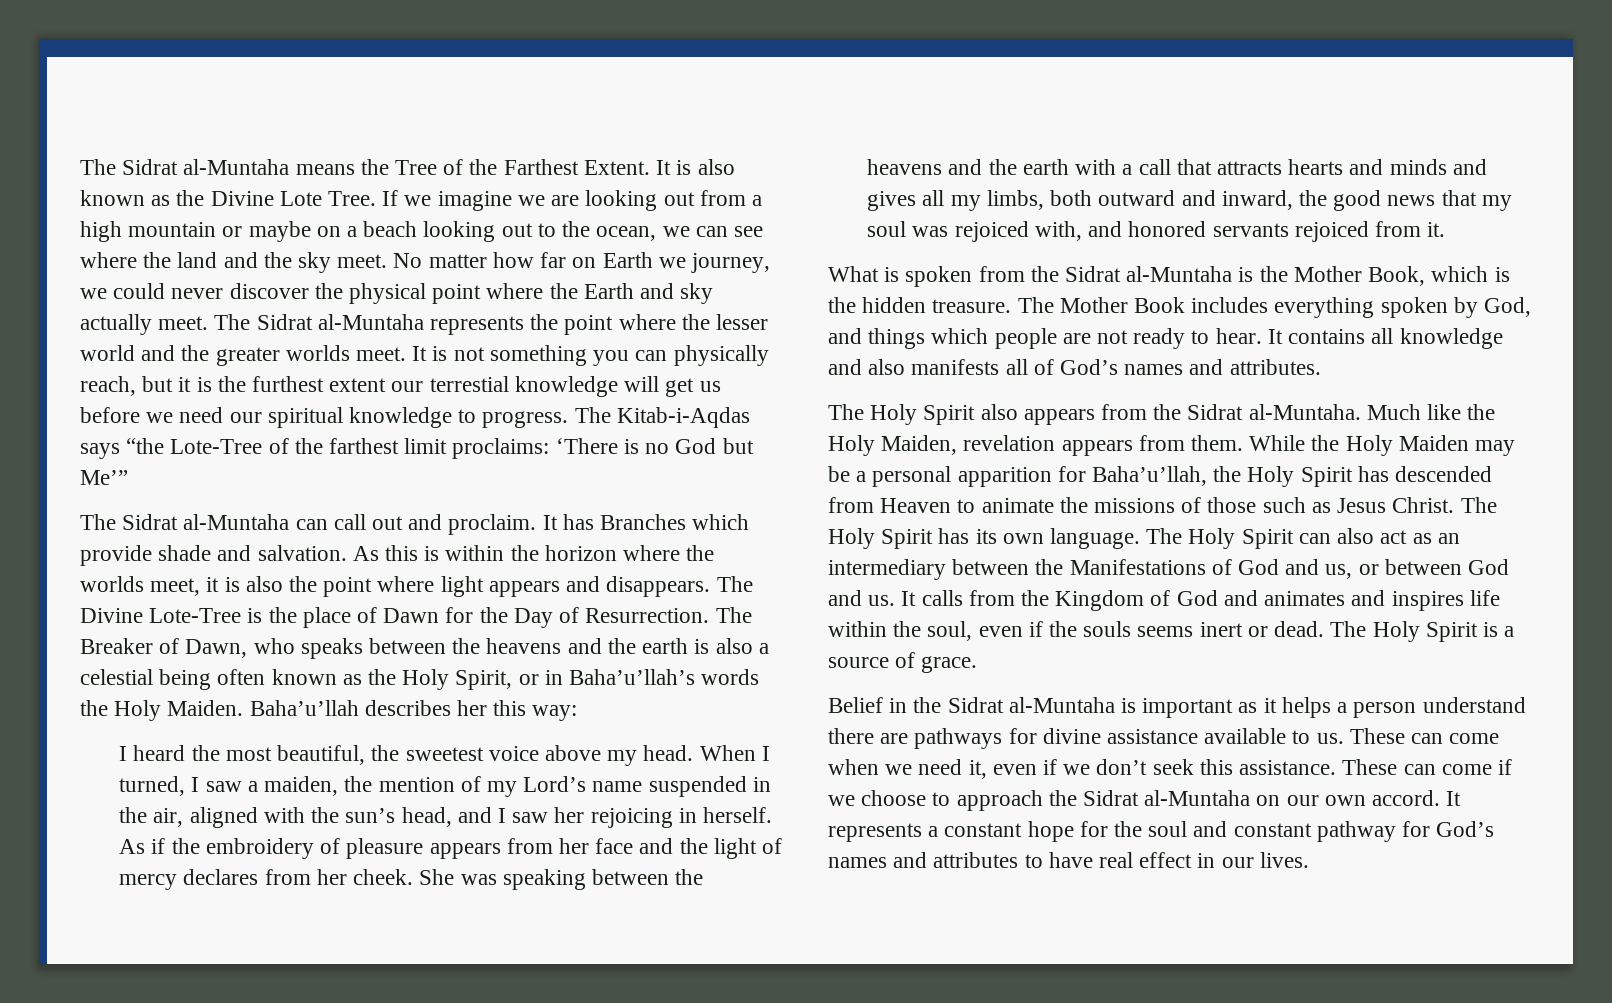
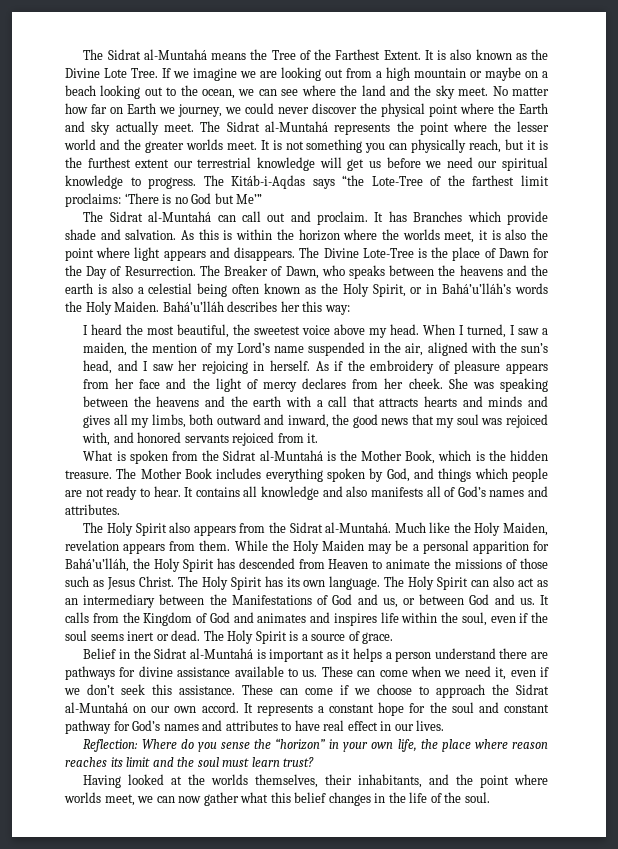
- The Sidrat al-Muntaha means the Tree of the Farthest Extent.
+ The Sidrat al-Muntahá means the Tree of the Farthest Extent.
- The Sidrat al-Muntaha represents the point where the lesser world and the greater worlds meet.
+ The Sidrat al-Muntahá represents the point where the lesser world and the greater worlds meet.
- It is not something you can physically reach, but it is the furthest extent our terrestial knowledge will get us before we need our spiritual knowledge to progress.
+ It is not something you can physically reach, but it is the furthest extent our terrestrial knowledge will get us before we need our spiritual knowledge to progress.
- The Kitab-i-Aqdas says “the Lote-Tree of the farthest limit proclaims: ‘There is no God but Me’”
+ The Kitáb-i-Aqdas says “the Lote-Tree of the farthest limit proclaims: ‘There is no God but Me’”
- The Sidrat al-Muntaha can call out and proclaim.
+ The Sidrat al-Muntahá can call out and proclaim.
- The Breaker of Dawn, who speaks between the heavens and the earth is also a celestial being often known as the Holy Spirit, or in Baha’u’llah’s words the Holy Maiden.
+ The Breaker of Dawn, who speaks between the heavens and the earth is also a celestial being often known as the Holy Spirit, or in Bahá’u’lláh’s words the Holy Maiden.
- Baha’u’llah describes her this way:
+ Bahá’u’lláh describes her this way:
- What is spoken from the Sidrat al-Muntaha is the Mother Book, which is the hidden treasure.
+ What is spoken from the Sidrat al-Muntahá is the Mother Book, which is the hidden treasure.
- The Holy Spirit also appears from the Sidrat al-Muntaha.
+ The Holy Spirit also appears from the Sidrat al-Muntahá.
- While the Holy Maiden may be a personal apparition for Baha’u’llah, the Holy Spirit has descended from Heaven to animate the missions of those such as Jesus Christ.
+ While the Holy Maiden may be a personal apparition for Bahá’u’lláh, the Holy Spirit has descended from Heaven to animate the missions of those such as Jesus Christ.
- It calls from the Kingdom of God and animates and inspires life within the soul, even if the souls seems inert or dead.
+ It calls from the Kingdom of God and animates and inspires life within the soul, even if the soul seems inert or dead.
- Belief in the Sidrat al-Muntaha is important as it helps a person understand there are pathways for divine assistance available to us.
+ Belief in the Sidrat al-Muntahá is important as it helps a person understand there are pathways for divine assistance available to us.
- These can come if we choose to approach the Sidrat al-Muntaha on our own accord.
+ These can come if we choose to approach the Sidrat al-Muntahá on our own accord.
+ Reflection: Where do you sense the “horizon” in your own life, the place where reason reaches its limit and the soul must learn trust?
+ Having looked at the worlds themselves, their inhabitants, and the point where worlds meet, we can now gather what this belief changes in the life of the soul.

